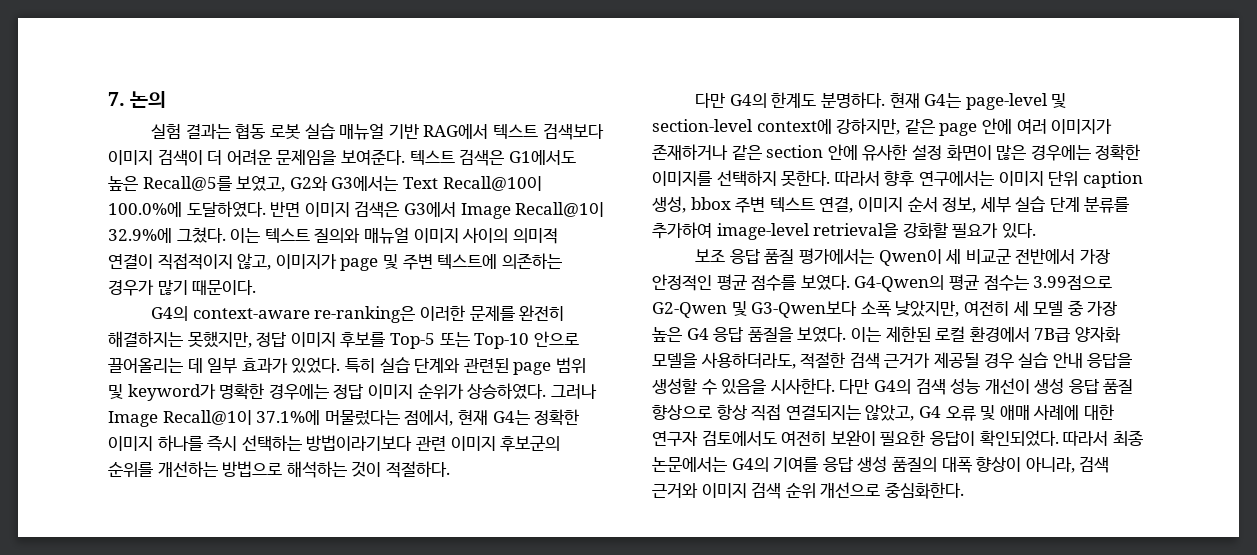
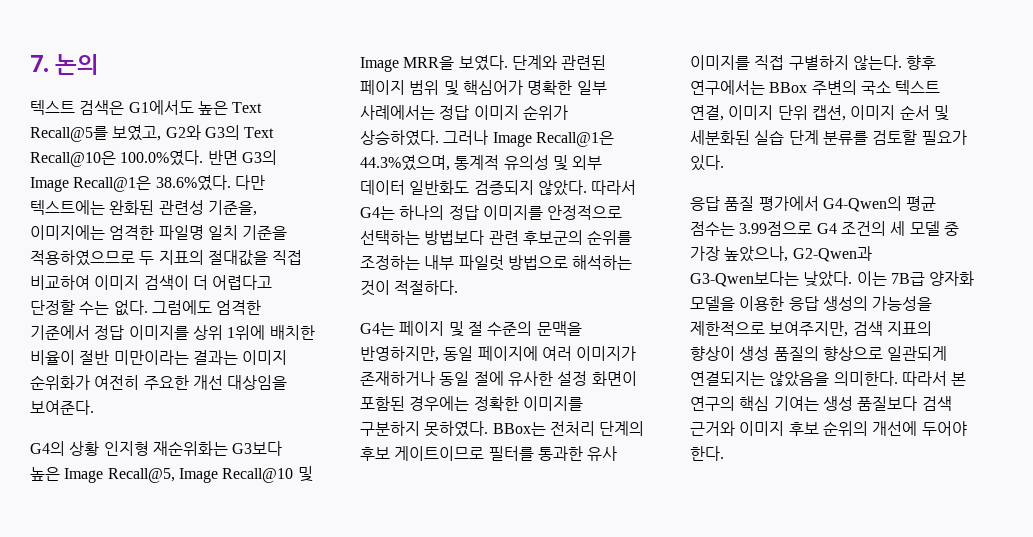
- 실험 결과는 협동 로봇 실습 매뉴얼 기반 RAG에서 텍스트 검색보다 이미지 검색이 더 어려운 문제임을 보여준다. 텍스트 검색은 G1에서도 높은 Recall@5를 보였고, G2와 G3에서는 Text Recall@10이 100.0%에 도달하였다. 반면 이미지 검색은 G3에서 Image Recall@1이 32.9%에 그쳤다. 이는 텍스트 질의와 매뉴얼 이미지 사이의 의미적 연결이 직접적이지 않고, 이미지가 page 및 주변 텍스트에 의존하는 경우가 많기 때문이다.
- G4의 context-aware re-ranking은 이러한 문제를 완전히 해결하지는 못했지만, 정답 이미지 후보를 Top-5 또는 Top-10 안으로 끌어올리는 데 일부 효과가 있었다. 특히 실습 단계와 관련된 page 범위 및 keyword가 명확한 경우에는 정답 이미지 순위가 상승하였다.
+ 텍스트 검색은 G1에서도 높은 Text Recall@5를 보였고, G2와 G3의 Text Recall@10은 100.0%였다. 반면 G3의 Image Recall@1은 38.6%였다. 다만 텍스트에는 완화된 관련성 기준을, 이미지에는 엄격한 파일명 일치 기준을 적용하였으므로 두 지표의 절대값을 직접 비교하여 이미지 검색이 더 어렵다고 단정할 수는 없다. 그럼에도 엄격한 기준에서 정답 이미지를 상위 1위에 배치한 비율이 절반 미만이라는 결과는 이미지 순위화가 여전히 주요한 개선 대상임을 보여준다.
+ G4의 상황 인지형 재순위화는 G3보다 높은 Image Recall@5, Image Recall@10 및 Image MRR을 보였다. 단계와 관련된 페이지 범위 및 핵심어가 명확한 일부 사례에서는 정답 이미지 순위가 상승하였다.
- 그러나 Image Recall@1이 37.1%에 머물렀다는 점에서, 현재 G4는 정확한 이미지 하나를 즉시 선택하는 방법이라기보다 관련 이미지 후보군의 순위를 개선하는 방법으로 해석하는 것이 적절하다.
- 다만 G4의 한계도 분명하다. 현재 G4는 page-level 및 section-level context에 강하지만, 같은 page 안에 여러 이미지가 존재하거나 같은 section 안에 유사한 설정 화면이 많은 경우에는 정확한 이미지를 선택하지 못한다. 따라서 향후 연구에서는 이미지 단위 caption 생성, bbox 주변 텍스트 연결, 이미지 순서 정보, 세부 실습 단계 분류를 추가하여 image-level retrieval을 강화할 필요가 있다.
+ 그러나 Image Recall@1은 44.3%였으며, 통계적 유의성 및 외부 데이터 일반화도 검증되지 않았다. 따라서 G4는 하나의 정답 이미지를 안정적으로 선택하는 방법보다 관련 후보군의 순위를 조정하는 내부 파일럿 방법으로 해석하는 것이 적절하다.
+ G4는 페이지 및 절 수준의 문맥을 반영하지만, 동일 페이지에 여러 이미지가 존재하거나 동일 절에 유사한 설정 화면이 포함된 경우에는 정확한 이미지를 구분하지 못하였다. BBox는 전처리 단계의 후보 게이트이므로 필터를 통과한 유사 이미지를 직접 구별하지 않는다. 향후 연구에서는 BBox 주변의 국소 텍스트 연결, 이미지 단위 캡션, 이미지 순서 및 세분화된 실습 단계 분류를 검토할 필요가 있다.
- 보조 응답 품질 평가에서는 Qwen이 세 비교군 전반에서 가장 안정적인 평균 점수를 보였다. G4-Qwen의 평균 점수는 3.99점으로 G2-Qwen 및 G3-Qwen보다 소폭 낮았지만, 여전히 세 모델 중 가장 높은 G4 응답 품질을 보였다. 이는 제한된 로컬 환경에서 7B급 양자화 모델을 사용하더라도, 적절한 검색 근거가 제공될 경우 실습 안내 응답을 생성할 수 있음을 시사한다. 다만 G4의 검색 성능 개선이 생성 응답 품질 향상으로 항상 직접 연결되지는 않았고, G4 오류 및 애매 사례에 대한 연구자 검토에서도 여전히 보완이 필요한 응답이 확인되었다. 따라서 최종 논문에서는 G4의 기여를 응답 생성 품질의 대폭 향상이 아니라, 검색 근거와 이미지 검색 순위 개선으로 중심화한다.
+ 응답 품질 평가에서 G4-Qwen의 평균 점수는 3.99점으로 G4 조건의 세 모델 중 가장 높았으나, G2-Qwen과 G3-Qwen보다는 낮았다. 이는 7B급 양자화 모델을 이용한 응답 생성의 가능성을 제한적으로 보여주지만, 검색 지표의 향상이 생성 품질의 향상으로 일관되게 연결되지는 않았음을 의미한다. 따라서 본 연구의 핵심 기여는 생성 품질보다 검색 근거와 이미지 후보 순위의 개선에 두어야 한다.

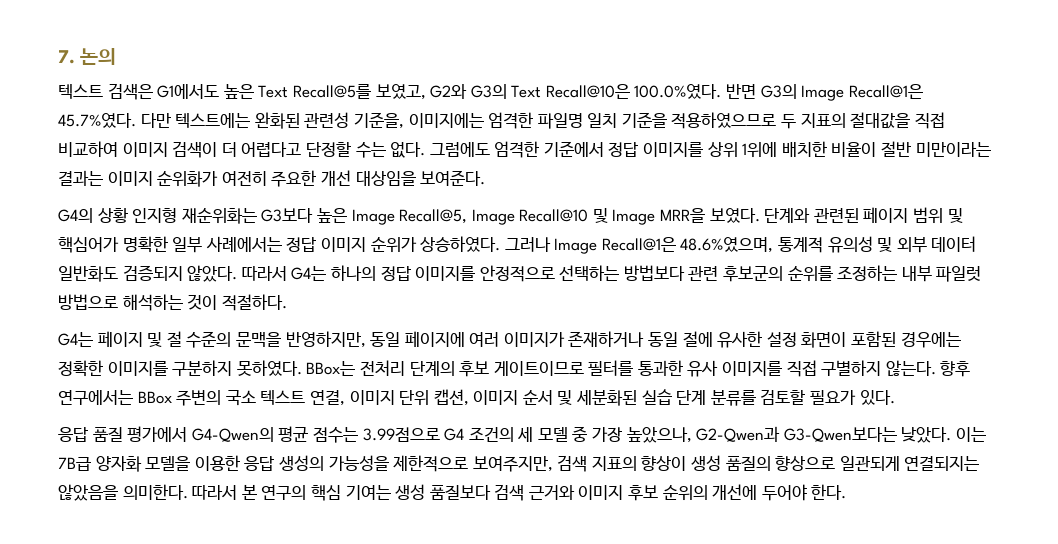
- 텍스트 검색은 G1에서도 높은 Text Recall@5를 보였고, G2와 G3의 Text Recall@10은 100.0%였다. 반면 G3의 Image Recall@1은 38.6%였다. 다만 텍스트에는 완화된 관련성 기준을, 이미지에는 엄격한 파일명 일치 기준을 적용하였으므로 두 지표의 절대값을 직접 비교하여 이미지 검색이 더 어렵다고 단정할 수는 없다.
+ 텍스트 검색은 G1에서도 높은 Text Recall@5를 보였고, G2와 G3의 Text Recall@10은 100.0%였다. 반면 G3의 Image Recall@1은 45.7%였다. 다만 텍스트에는 완화된 관련성 기준을, 이미지에는 엄격한 파일명 일치 기준을 적용하였으므로 두 지표의 절대값을 직접 비교하여 이미지 검색이 더 어렵다고 단정할 수는 없다.
- 그러나 Image Recall@1은 44.3%였으며, 통계적 유의성 및 외부 데이터 일반화도 검증되지 않았다.
+ 그러나 Image Recall@1은 48.6%였으며, 통계적 유의성 및 외부 데이터 일반화도 검증되지 않았다.

